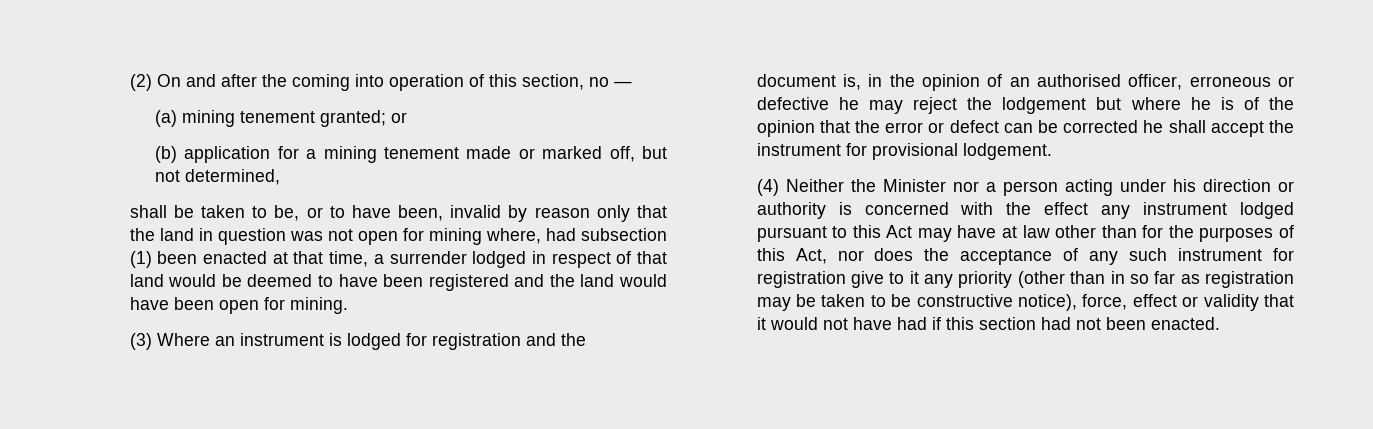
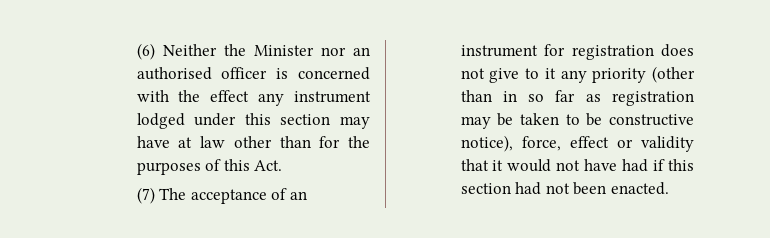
- (2) On and after the coming into operation of this section, no —
- (a) mining tenement granted; or
- (b) application for a mining tenement made or marked off, but not determined,
- shall be taken to be, or to have been, invalid by reason only that the land in question was not open for mining where, had subsection (1) been enacted at that time, a surrender lodged in respect of that land would be deemed to have been registered and the land would have been open for mining.
- (3) Where an instrument is lodged for registration and the document is, in the opinion of an authorised officer, erroneous or defective he may reject the lodgement but where he is of the opinion that the error or defect can be corrected he shall accept the instrument for provisional lodgement.
- (4) Neither the Minister nor a person acting under his direction or authority is concerned with the effect any instrument lodged pursuant to this Act may have at law other than for the purposes of this Act, nor does the acceptance of any such instrument for registration give to it any priority (other than in so far as registration may be taken to be constructive notice), force, effect or validity that it would not have had if this section had not been enacted.
+ (6) Neither the Minister nor an authorised officer is concerned with the effect any instrument lodged under this section may have at law other than for the purposes of this Act.
+ (7) The acceptance of an instrument for registration does not give to it any priority (other than in so far as registration may be taken to be constructive notice), force, effect or validity that it would not have had if this section had not been enacted.

